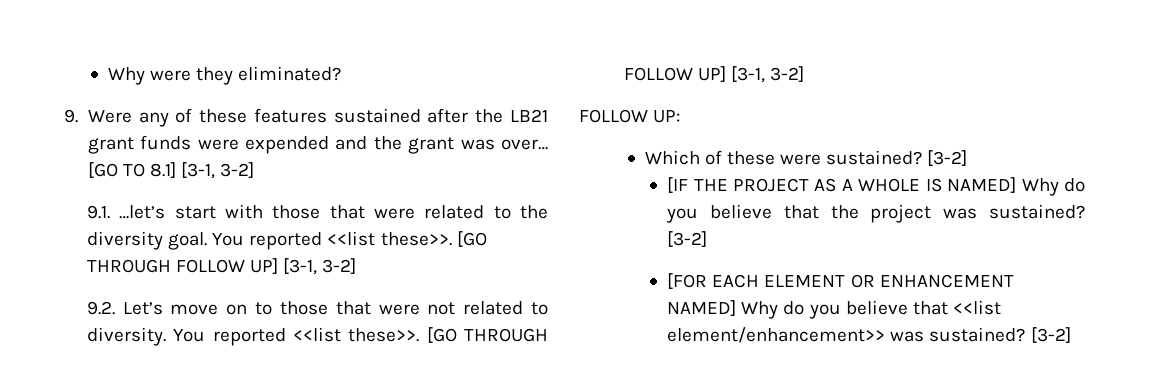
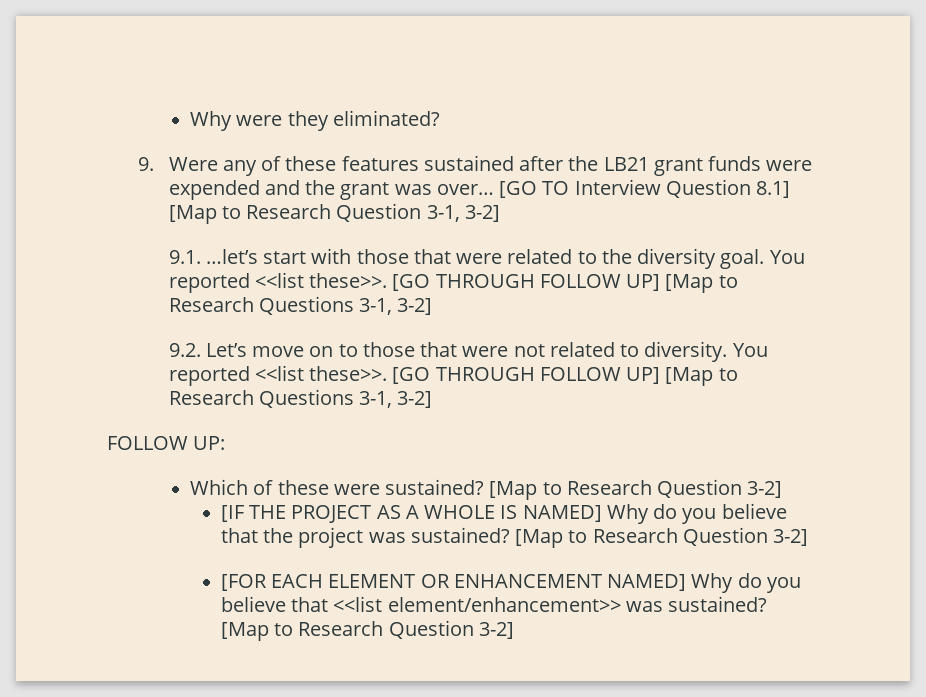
- [GO TO 8.1] [3-1, 3-2]
+ [GO TO Interview Question 8.1] [Map to Research Question 3-1, 3-2]
- 9.1. …let’s start with those that were related to the diversity goal. You reported <<list these>>. [GO THROUGH FOLLOW UP] [3-1, 3-2]
+ 9.1. …let’s start with those that were related to the diversity goal. You reported <<list these>>. [GO THROUGH FOLLOW UP] [Map to Research Questions 3-1, 3-2]
- 9.2. Let’s move on to those that were not related to diversity. You reported <<list these>>. [GO THROUGH FOLLOW UP] [3-1, 3-2]
+ 9.2. Let’s move on to those that were not related to diversity. You reported <<list these>>. [GO THROUGH FOLLOW UP] [Map to Research Questions 3-1, 3-2]
- Which of these were sustained? [3-2]
+ Which of these were sustained? [Map to Research Question 3-2]
- [IF THE PROJECT AS A WHOLE IS NAMED] Why do you believe that the project was sustained? [3-2]
+ [IF THE PROJECT AS A WHOLE IS NAMED] Why do you believe that the project was sustained? [Map to Research Question 3-2]
- [FOR EACH ELEMENT OR ENHANCEMENT NAMED] Why do you believe that <<list element/enhancement>> was sustained? [3-2]
+ [FOR EACH ELEMENT OR ENHANCEMENT NAMED] Why do you believe that <<list element/enhancement>> was sustained? [Map to Research Question 3-2]

